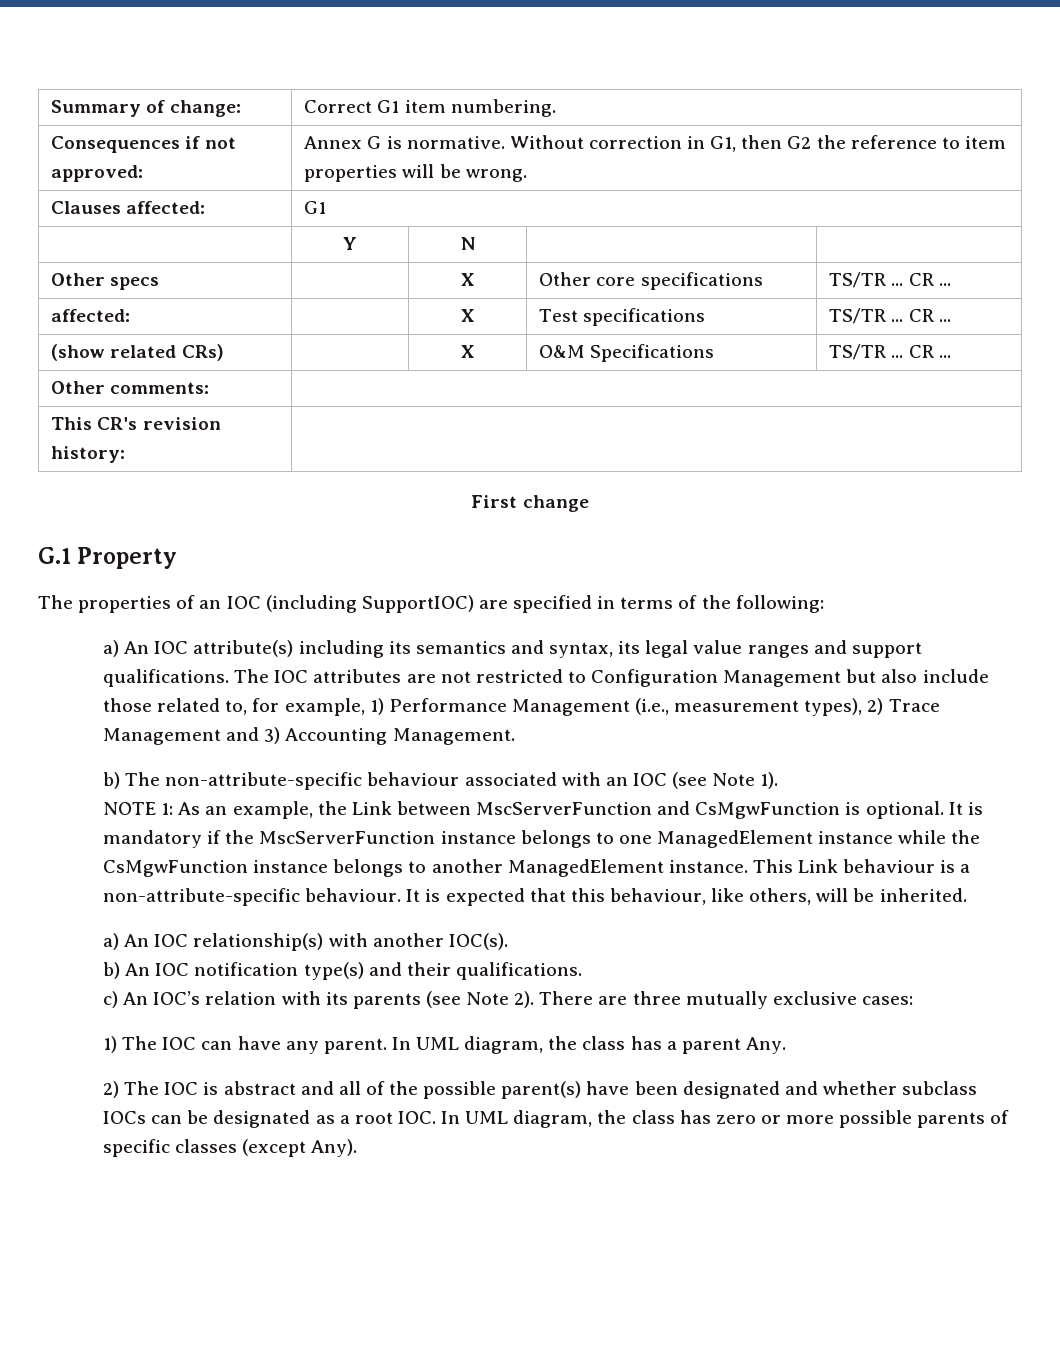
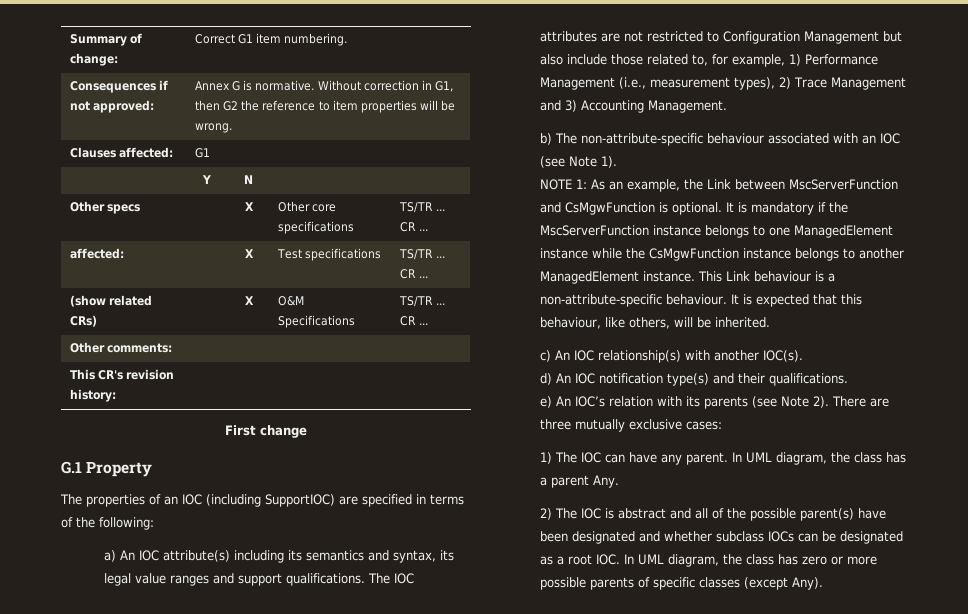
- a) An IOC relationship(s) with another IOC(s).
+ c) An IOC relationship(s) with another IOC(s).
- b) An IOC notification type(s) and their qualifications.
+ d) An IOC notification type(s) and their qualifications.
- c) An IOC’s relation with its parents (see Note 2).
+ e) An IOC’s relation with its parents (see Note 2).

